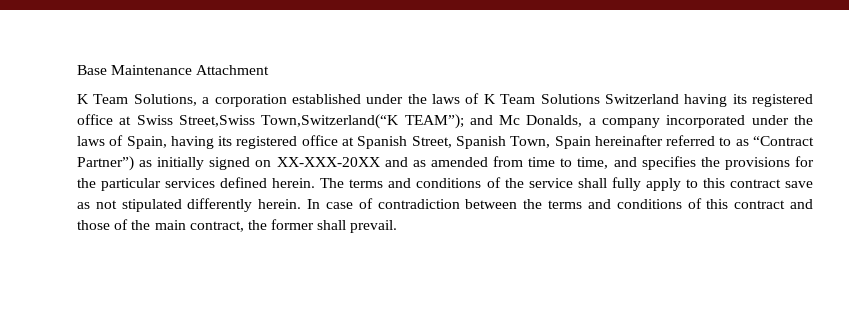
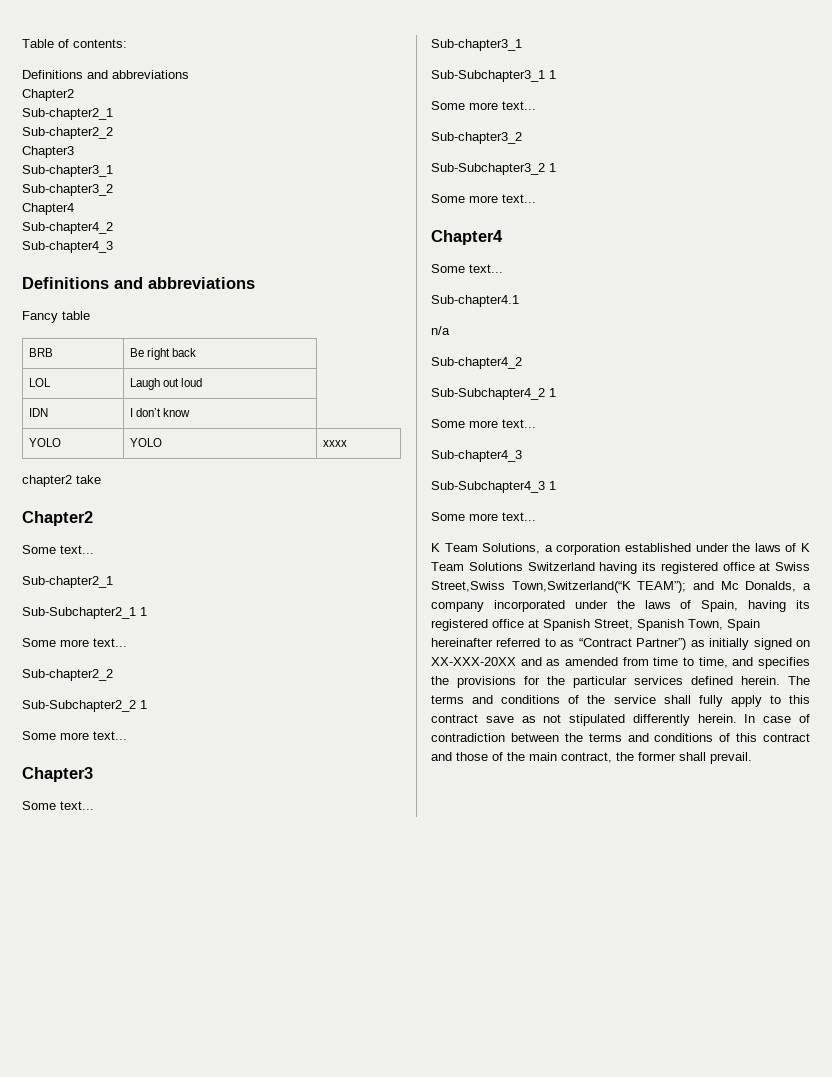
- Base Maintenance Attachment
+ Table of contents:
+ Definitions and abbreviations
+ Chapter2
+ Sub-chapter2_1
+ Sub-chapter2_2
+ Chapter3
+ Sub-chapter3_1
+ Sub-chapter3_2
+ Chapter4
+ Sub-chapter4_2
+ Sub-chapter4_3
+ Definitions and abbreviations
+ Fancy table
+ BRB | Be right back
+ LOL | Laugh out loud
+ IDN | I don’t know
+ YOLO | YOLO | xxxx
+ chapter2 take
+ Chapter2
+ Some text...
+ Sub-chapter2_1
+ Sub-Subchapter2_1 1
+ Some more text...
+ Sub-chapter2_2
+ Sub-Subchapter2_2 1
+ Some more text...
+ Chapter3
+ Some text...
+ Sub-chapter3_1
+ Sub-Subchapter3_1 1
+ Some more text...
+ Sub-chapter3_2
+ Sub-Subchapter3_2 1
+ Some more text...
+ Chapter4
+ Some text...
+ Sub-chapter4.1
+ n/a
+ Sub-chapter4_2
+ Sub-Subchapter4_2 1
+ Some more text...
+ Sub-chapter4_3
+ Sub-Subchapter4_3 1
+ Some more text...

